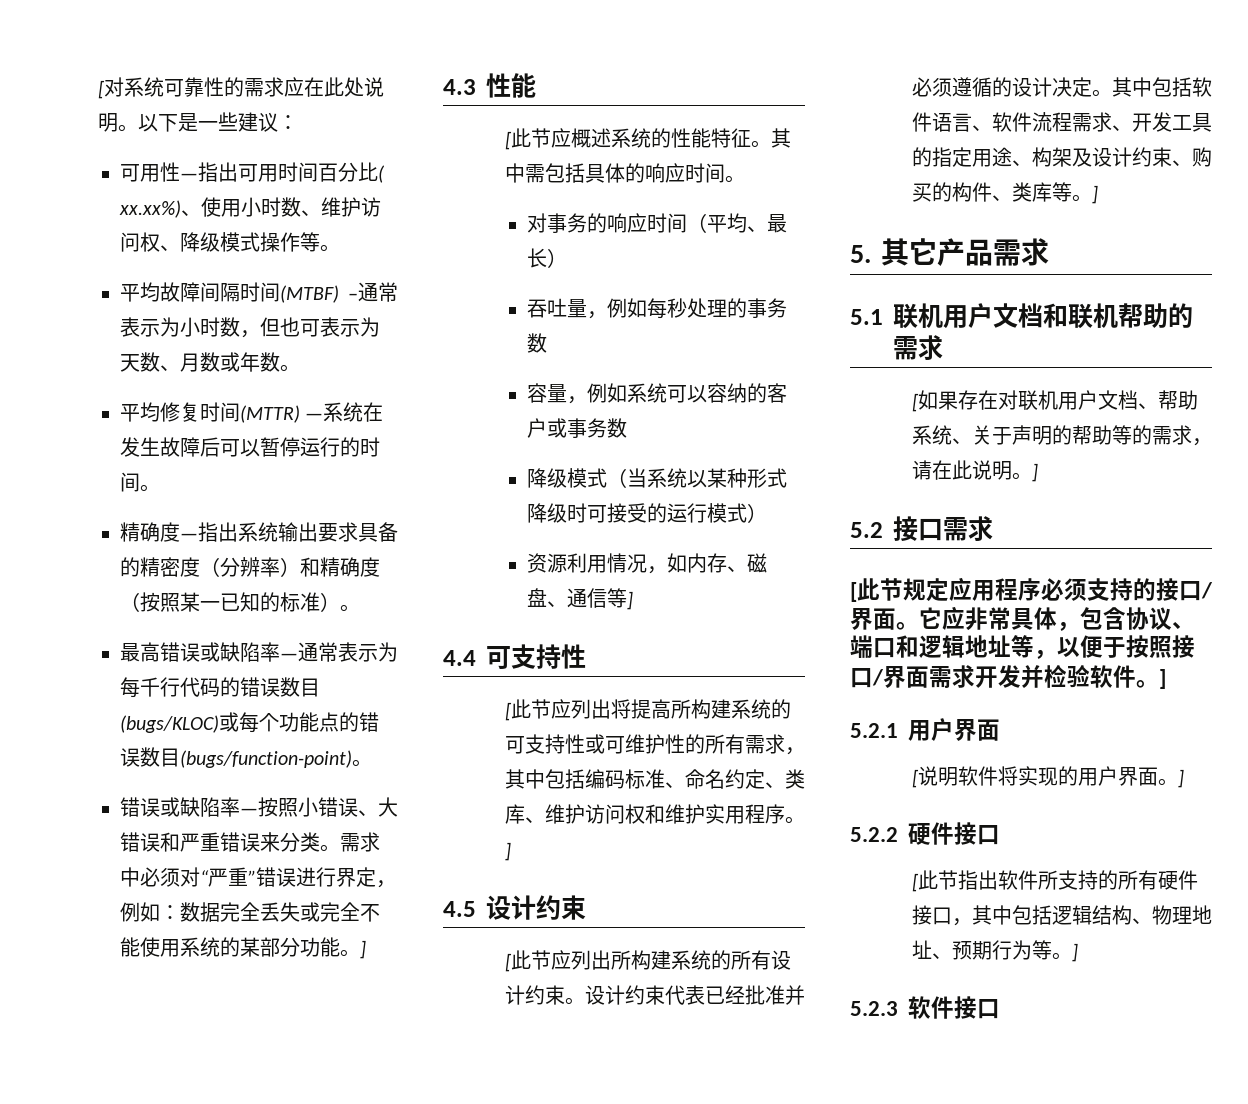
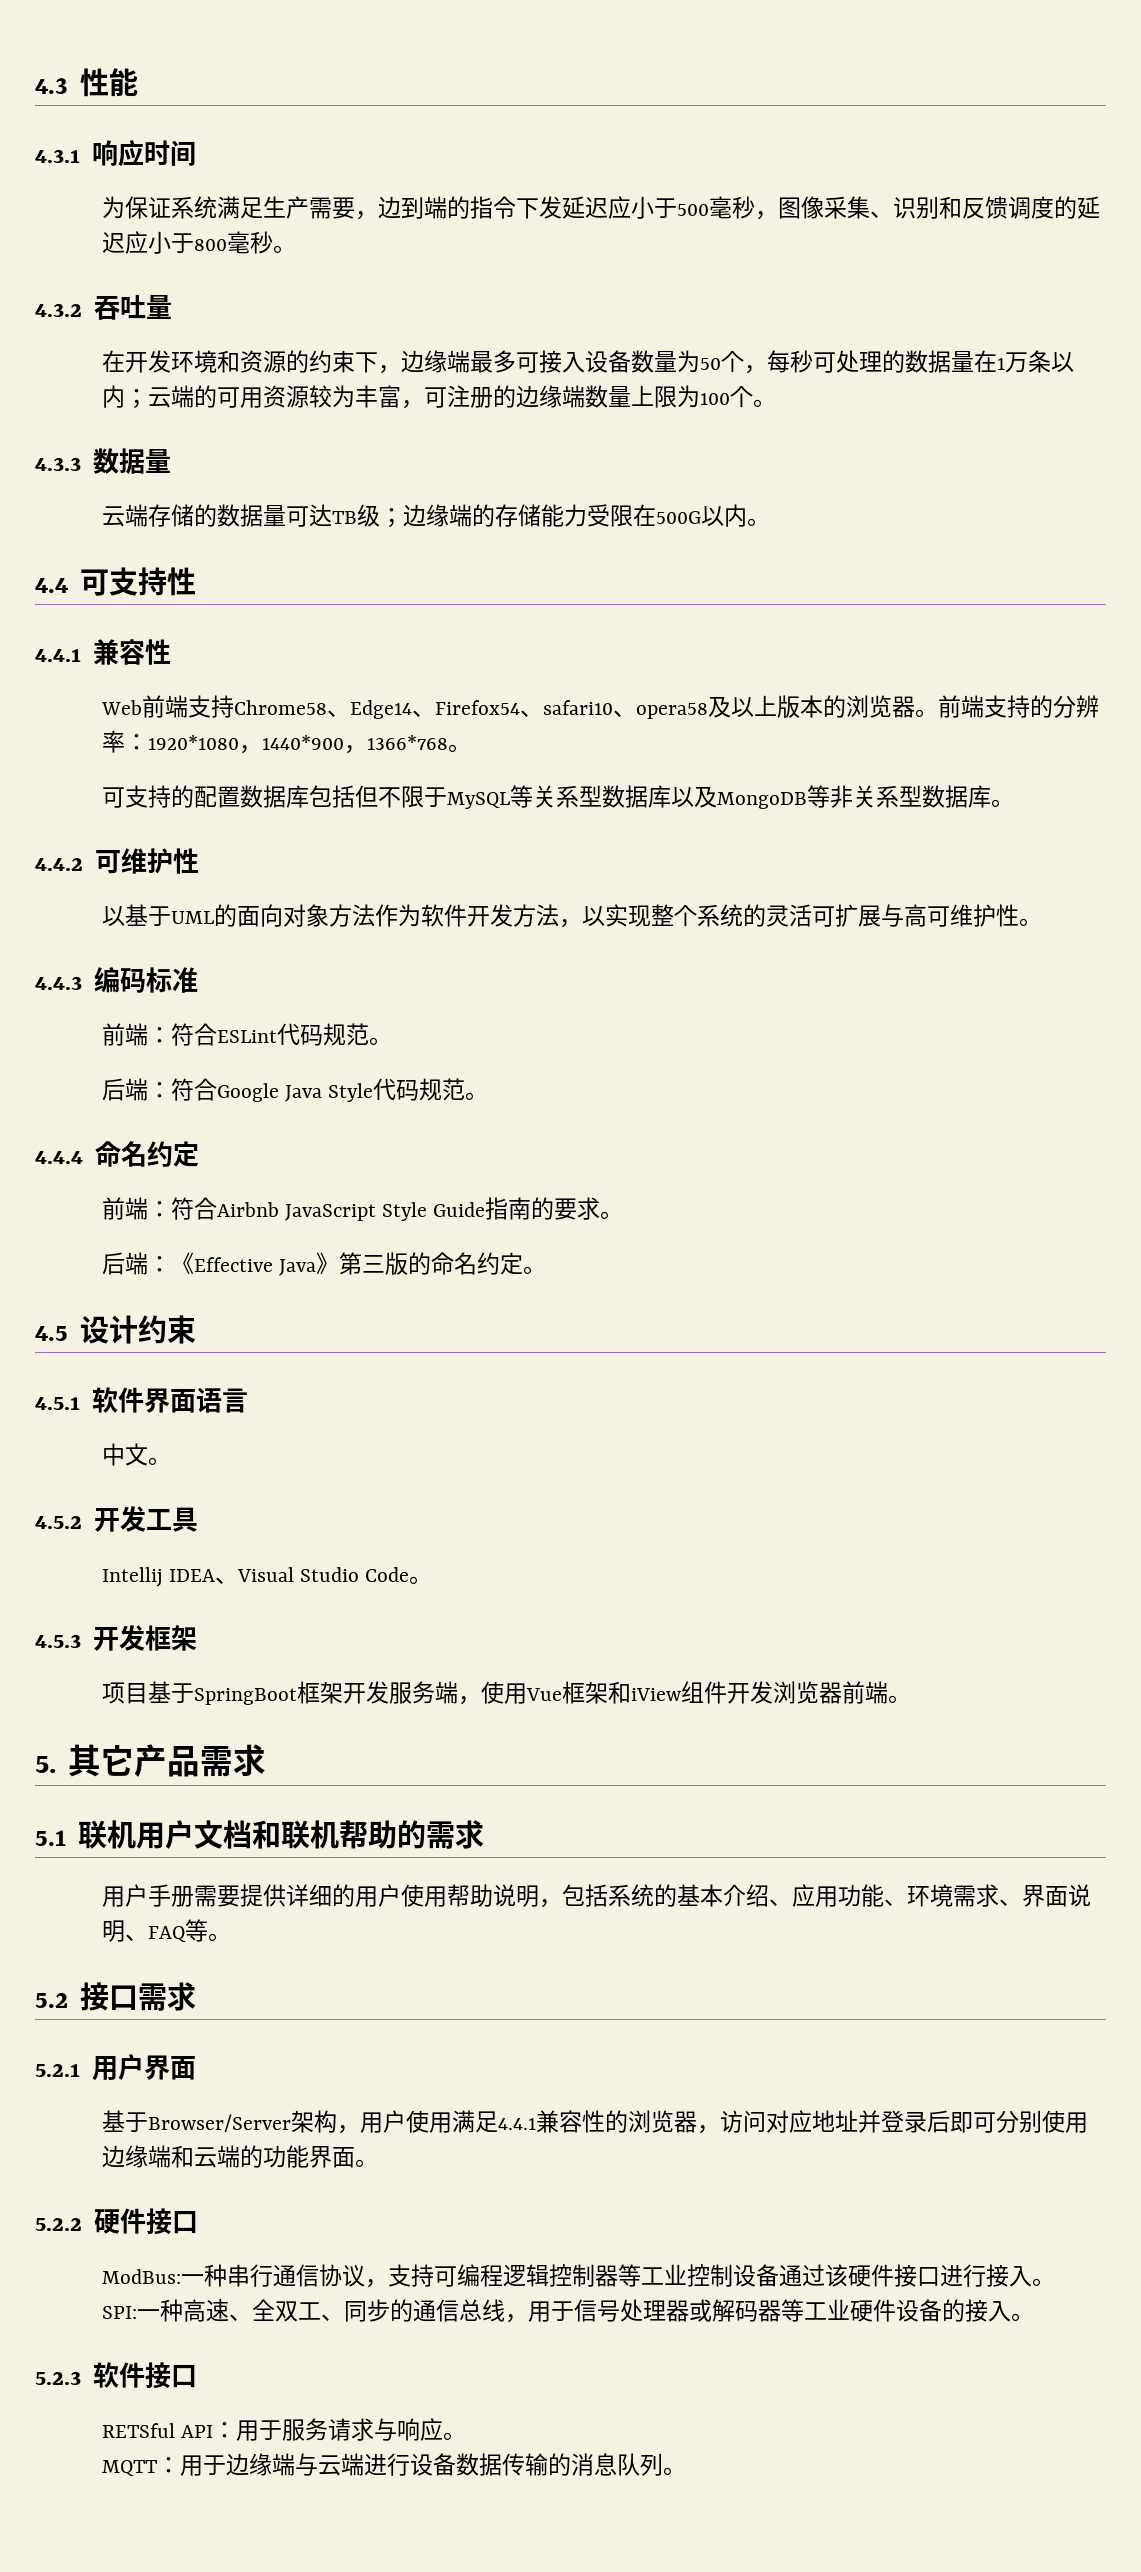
- [对系统可靠性的需求应在此处说明。以下是一些建议：
- 可用性—指出可用时间百分比( xx.xx%)、使用小时数、维护访问权、降级模式操作等。
- 平均故障间隔时间(MTBF) –通常表示为小时数，但也可表示为天数、月数或年数。
- 平均修复时间(MTTR) —系统在发生故障后可以暂停运行的时间。
- 精确度—指出系统输出要求具备的精密度（分辨率）和精确度（按照某一已知的标准）。
- 最高错误或缺陷率—通常表示为每千行代码的错误数目(bugs/KLOC)或每个功能点的错误数目(bugs/function-point)。
- 错误或缺陷率—按照小错误、大错误和严重错误来分类。需求中必须对“严重”错误进行界定，例如：数据完全丢失或完全不能使用系统的某部分功能。]
  4.3性能
- [此节应概述系统的性能特征。其中需包括具体的响应时间。
- 对事务的响应时间（平均、最长）
- 吞吐量，例如每秒处理的事务数
- 容量，例如系统可以容纳的客户或事务数
- 降级模式（当系统以某种形式降级时可接受的运行模式）
- 资源利用情况，如内存、磁盘、通信等]
+ 4.3.1响应时间
+ 为保证系统满足生产需要，边到端的指令下发延迟应小于500毫秒，图像采集、识别和反馈调度的延迟应小于800毫秒。
+ 4.3.2吞吐量
+ 在开发环境和资源的约束下，边缘端最多可接入设备数量为50个，每秒可处理的数据量在1万条以内；云端的可用资源较为丰富，可注册的边缘端数量上限为100个。
+ 4.3.3数据量
+ 云端存储的数据量可达TB级；边缘端的存储能力受限在500G以内。
  4.4可支持性
- [此节应列出将提高所构建系统的可支持性或可维护性的所有需求，其中包括编码标准、命名约定、类库、维护访问权和维护实用程序。]
+ 4.4.1兼容性
+ Web前端支持Chrome58、Edge14、Firefox54、safari10、opera58及以上版本的浏览器。前端支持的分辨率：1920*1080，1440*900，1366*768。
+ 可支持的配置数据库包括但不限于MySQL等关系型数据库以及MongoDB等非关系型数据库。
+ 4.4.2可维护性
+ 以基于UML的面向对象方法作为软件开发方法，以实现整个系统的灵活可扩展与高可维护性。
+ 4.4.3编码标准
+ 前端：符合ESLint代码规范。
+ 后端：符合Google Java Style代码规范。
+ 4.4.4命名约定
+ 前端：符合Airbnb JavaScript Style Guide指南的要求。
+ 后端：《Effective Java》第三版的命名约定。
  4.5设计约束
- [此节应列出所构建系统的所有设计约束。设计约束代表已经批准并必须遵循的设计决定。其中包括软件语言、软件流程需求、开发工具的指定用途、构架及设计约束、购买的构件、类库等。]
+ 4.5.1软件界面语言
+ 中文。
+ 4.5.2开发工具
+ Intellij IDEA、Visual Studio Code。
+ 4.5.3开发框架
+ 项目基于SpringBoot框架开发服务端，使用Vue框架和iView组件开发浏览器前端。
- [如果存在对联机用户文档、帮助系统、关于声明的帮助等的需求，请在此说明。]
+ 用户手册需要提供详细的用户使用帮助说明，包括系统的基本介绍、应用功能、环境需求、界面说明、FAQ等。
- [此节规定应用程序必须支持的接口/界面。它应非常具体，包含协议、端口和逻辑地址等，以便于按照接口/界面需求开发并检验软件。]
  5.2.1用户界面
- [说明软件将实现的用户界面。]
+ 基于Browser/Server架构，用户使用满足4.4.1兼容性的浏览器，访问对应地址并登录后即可分别使用边缘端和云端的功能界面。
- [此节指出软件所支持的所有硬件接口，其中包括逻辑结构、物理地址、预期行为等。]
+ ModBus:一种串行通信协议，支持可编程逻辑控制器等工业控制设备通过该硬件接口进行接入。
+ SPI:一种高速、全双工、同步的通信总线，用于信号处理器或解码器等工业硬件设备的接入。
+ RETSful API：用于服务请求与响应。
+ MQTT：用于边缘端与云端进行设备数据传输的消息队列。

